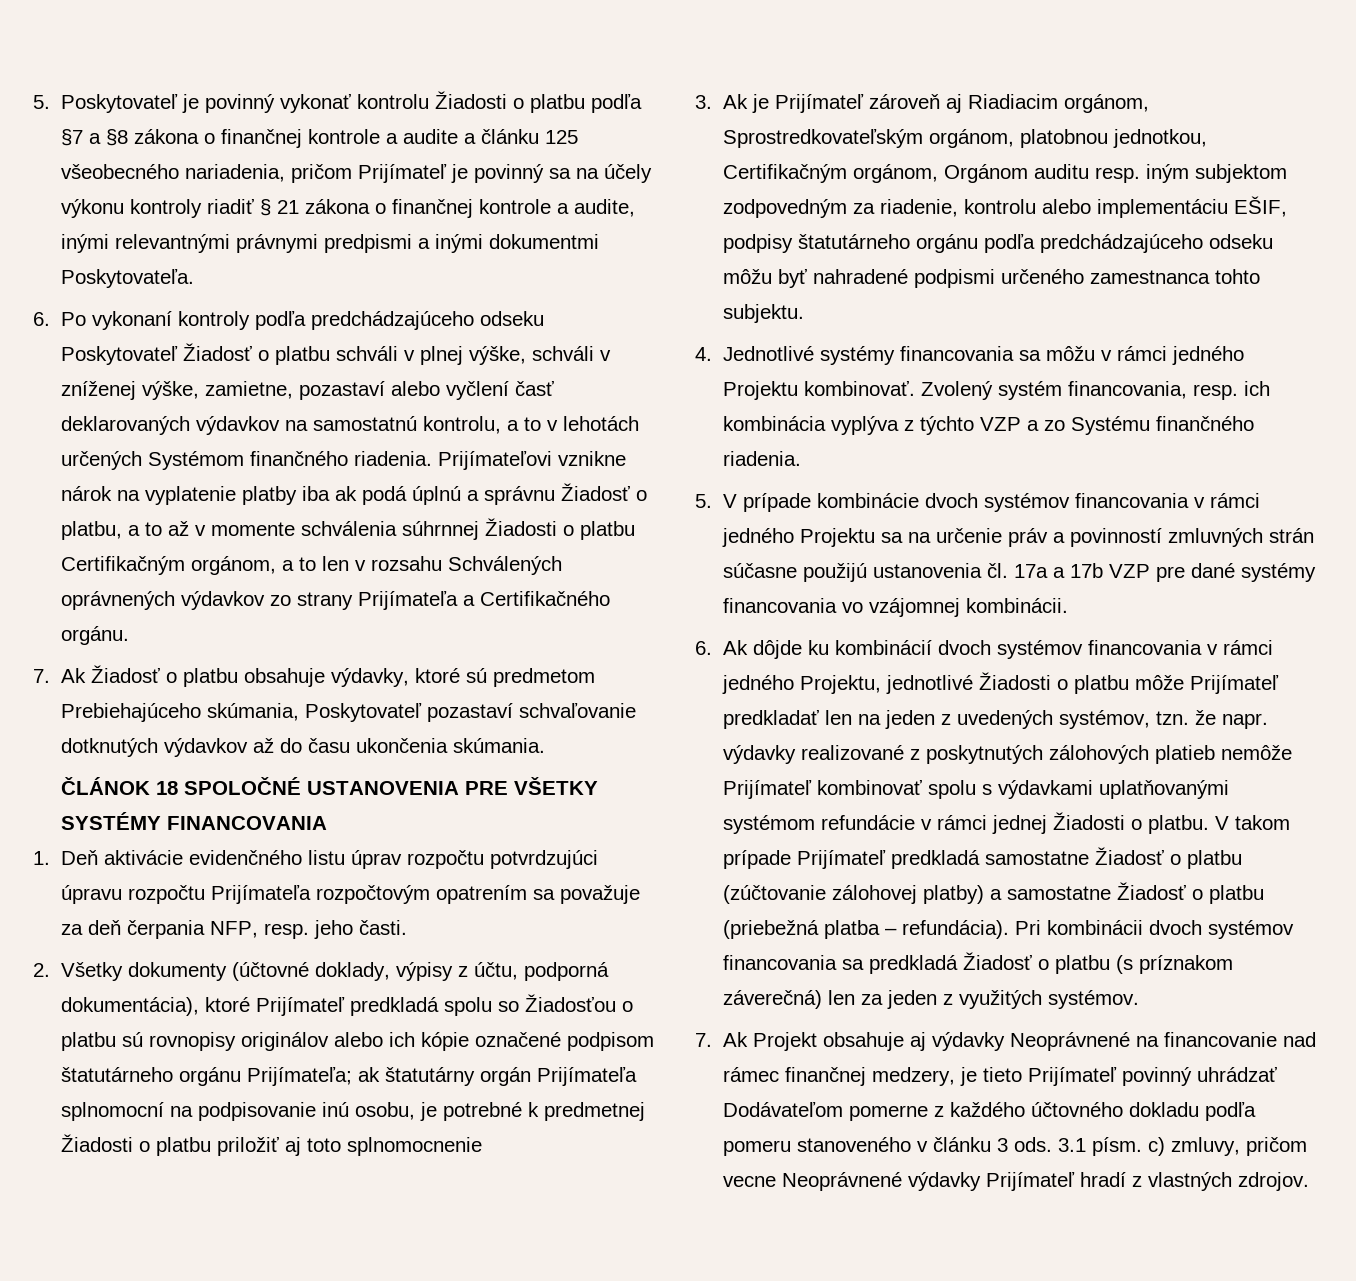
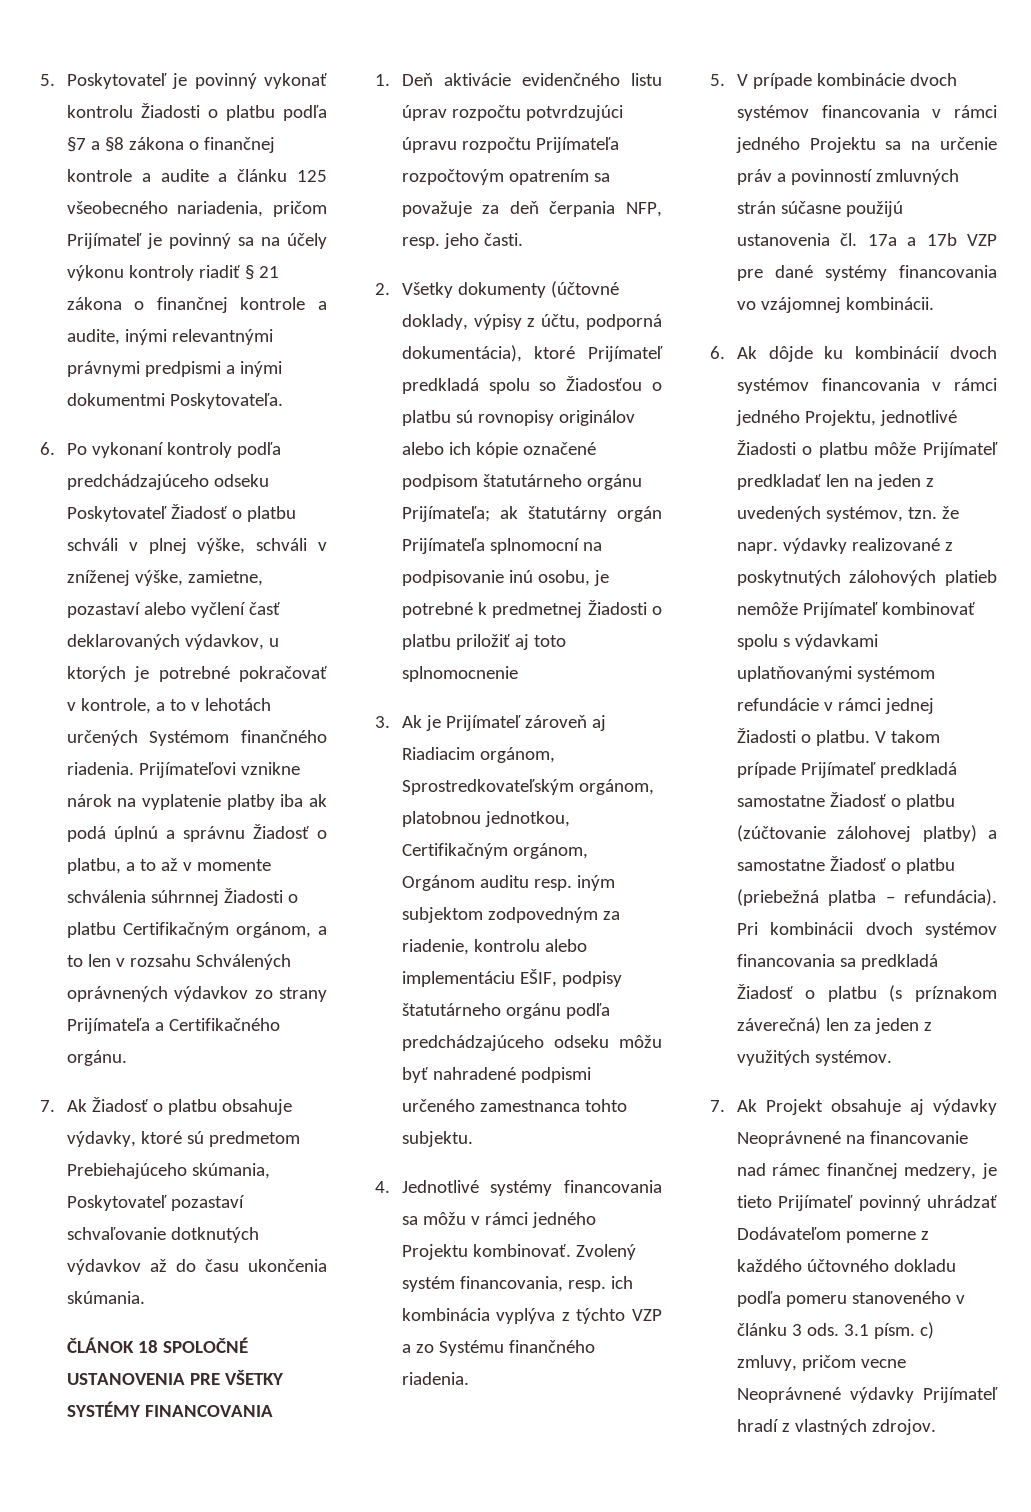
- 6. Po vykonaní kontroly podľa predchádzajúceho odseku Poskytovateľ Žiadosť o platbu schváli v plnej výške, schváli v zníženej výške, zamietne, pozastaví alebo vyčlení časť deklarovaných výdavkov na samostatnú kontrolu, a to v lehotách určených Systémom finančného riadenia.
+ 6. Po vykonaní kontroly podľa predchádzajúceho odseku Poskytovateľ Žiadosť o platbu schváli v plnej výške, schváli v zníženej výške, zamietne, pozastaví alebo vyčlení časť deklarovaných výdavkov, u ktorých je potrebné pokračovať v kontrole, a to v lehotách určených Systémom finančného riadenia.

